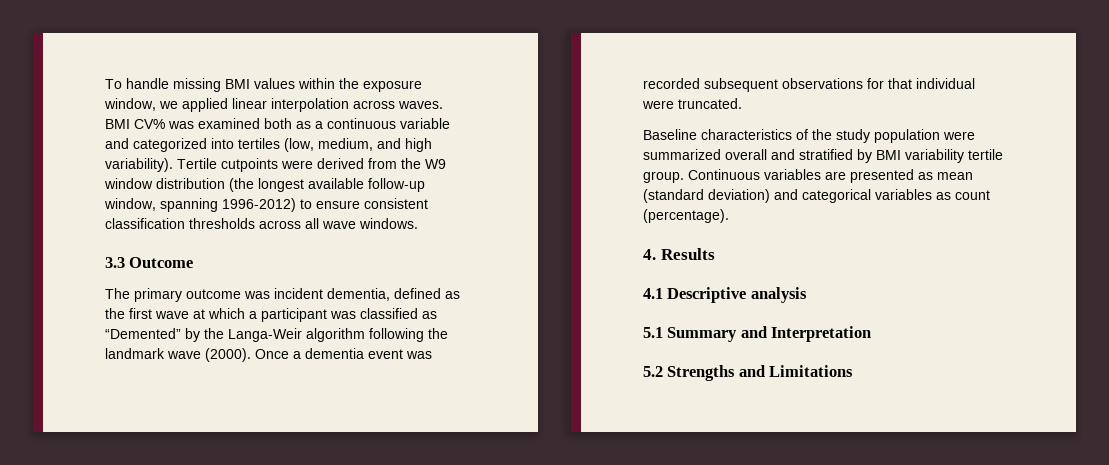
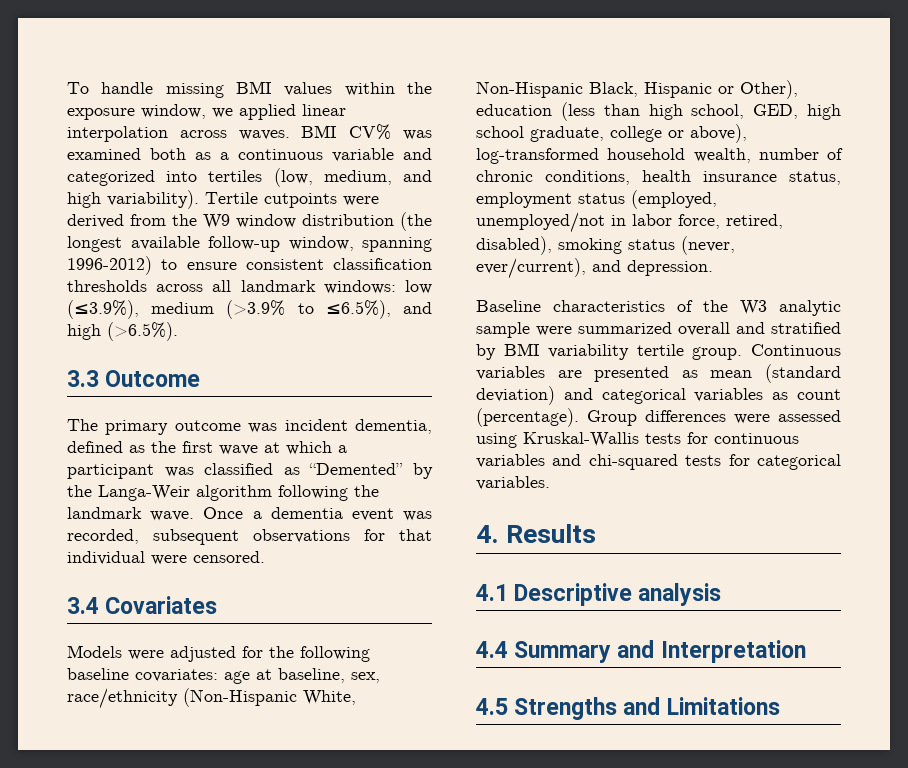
- Tertile cutpoints were derived from the W9 window distribution (the longest available follow-up window, spanning 1996-2012) to ensure consistent classification thresholds across all wave windows.
+ Tertile cutpoints were derived from the W9 window distribution (the longest available follow-up window, spanning 1996-2012) to ensure consistent classification thresholds across all landmark windows: low (≤3.9%), medium (>3.9% to ≤6.5%), and high (>6.5%).
- The primary outcome was incident dementia, defined as the first wave at which a participant was classified as “Demented” by the Langa-Weir algorithm following the landmark wave (2000).
+ The primary outcome was incident dementia, defined as the first wave at which a participant was classified as “Demented” by the Langa-Weir algorithm following the landmark wave.
- Once a dementia event was recorded subsequent observations for that individual were truncated.
+ Once a dementia event was recorded, subsequent observations for that individual were censored.
+ 3.4 Covariates
+ Models were adjusted for the following baseline covariates: age at baseline, sex, race/ethnicity (Non-Hispanic White, Non-Hispanic Black, Hispanic or Other), education (less than high school, GED, high school graduate, college or above), log-transformed household wealth, number of chronic conditions, health insurance status, employment status (employed, unemployed/not in labor force, retired, disabled), smoking status (never, ever/current), and depression.
- Baseline characteristics of the study population were summarized overall and stratified by BMI variability tertile group.
+ Baseline characteristics of the W3 analytic sample were summarized overall and stratified by BMI variability tertile group.
+ Group differences were assessed using Kruskal-Wallis tests for continuous variables and chi-squared tests for categorical variables.
- 5.1 Summary and Interpretation
+ 4.4 Summary and Interpretation
- 5.2 Strengths and Limitations
+ 4.5 Strengths and Limitations

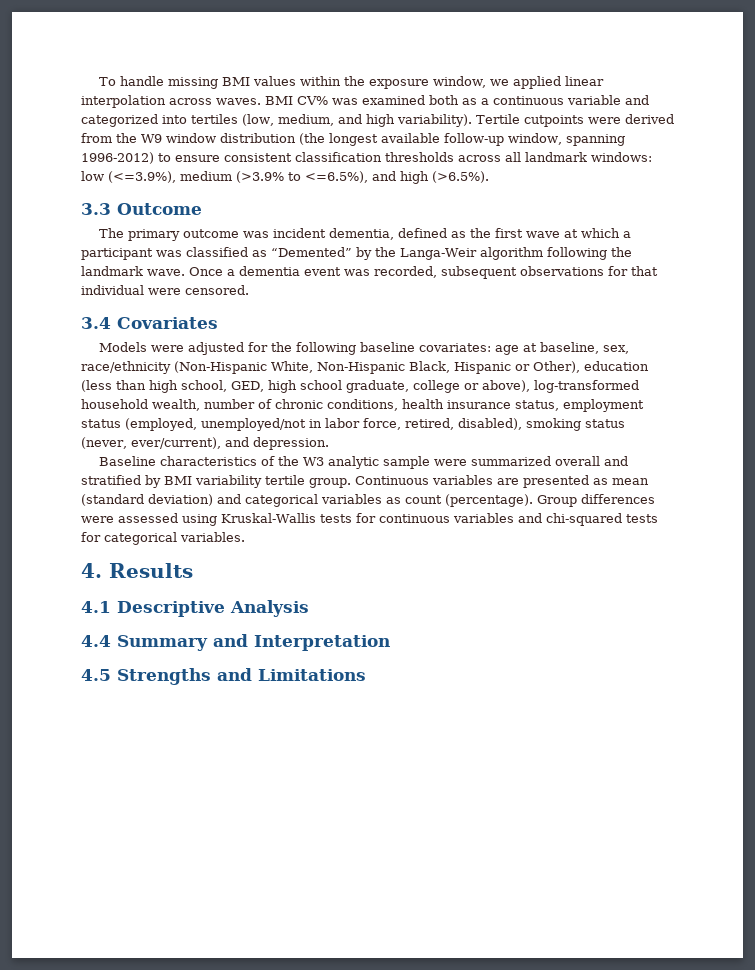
- Tertile cutpoints were derived from the W9 window distribution (the longest available follow-up window, spanning 1996-2012) to ensure consistent classification thresholds across all landmark windows: low (≤3.9%), medium (>3.9% to ≤6.5%), and high (>6.5%).
+ Tertile cutpoints were derived from the W9 window distribution (the longest available follow-up window, spanning 1996-2012) to ensure consistent classification thresholds across all landmark windows: low (<=3.9%), medium (>3.9% to <=6.5%), and high (>6.5%).
- 4.1 Descriptive analysis
+ 4.1 Descriptive Analysis

